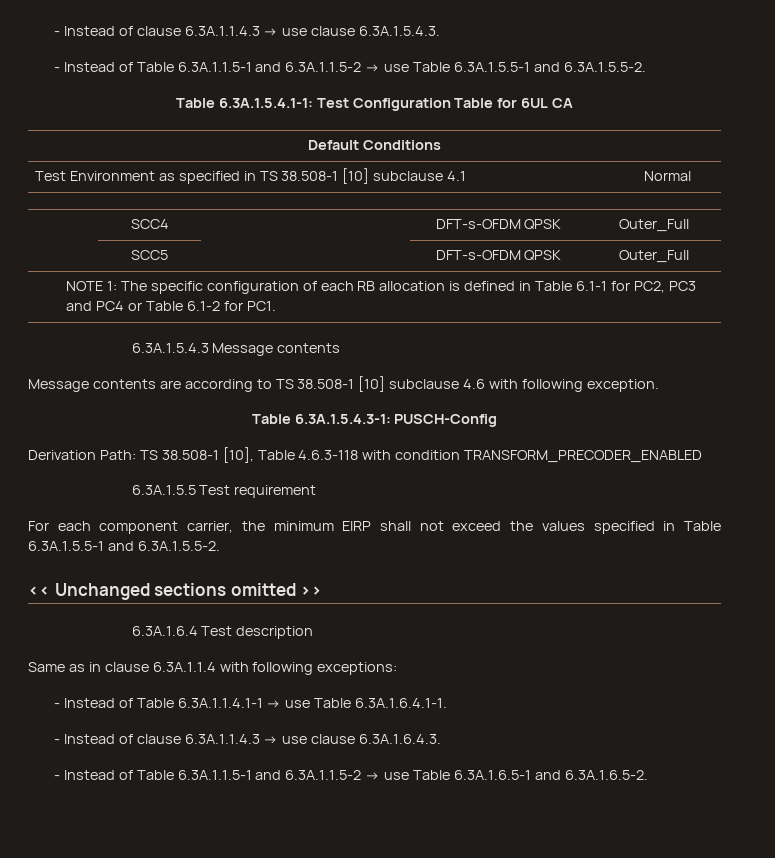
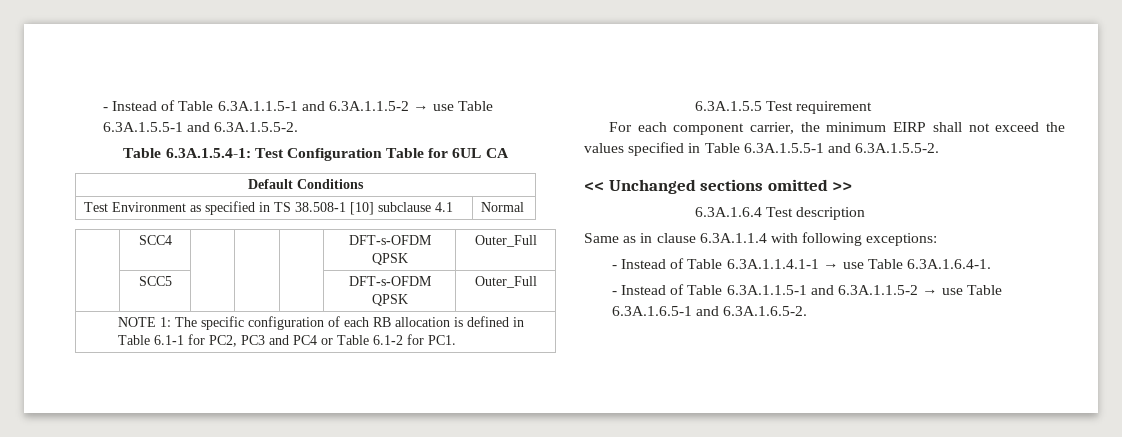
- - Instead of clause 6.3A.1.1.4.3 → use clause 6.3A.1.5.4.3.
- Table 6.3A.1.5.4.1-1: Test Configuration Table for 6UL CA
+ Table 6.3A.1.5.4-1: Test Configuration Table for 6UL CA
- 6.3A.1.5.4.3 Message contents
- Message contents are according to TS 38.508-1 [10] subclause 4.6 with following exception.
- Table 6.3A.1.5.4.3-1: PUSCH-Config
- Derivation Path: TS 38.508-1 [10], Table 4.6.3-118 with condition TRANSFORM_PRECODER_ENABLED
- - Instead of Table 6.3A.1.1.4.1-1 → use Table 6.3A.1.6.4.1-1.
- - Instead of clause 6.3A.1.1.4.3 → use clause 6.3A.1.6.4.3.
+ - Instead of Table 6.3A.1.1.4.1-1 → use Table 6.3A.1.6.4-1.

